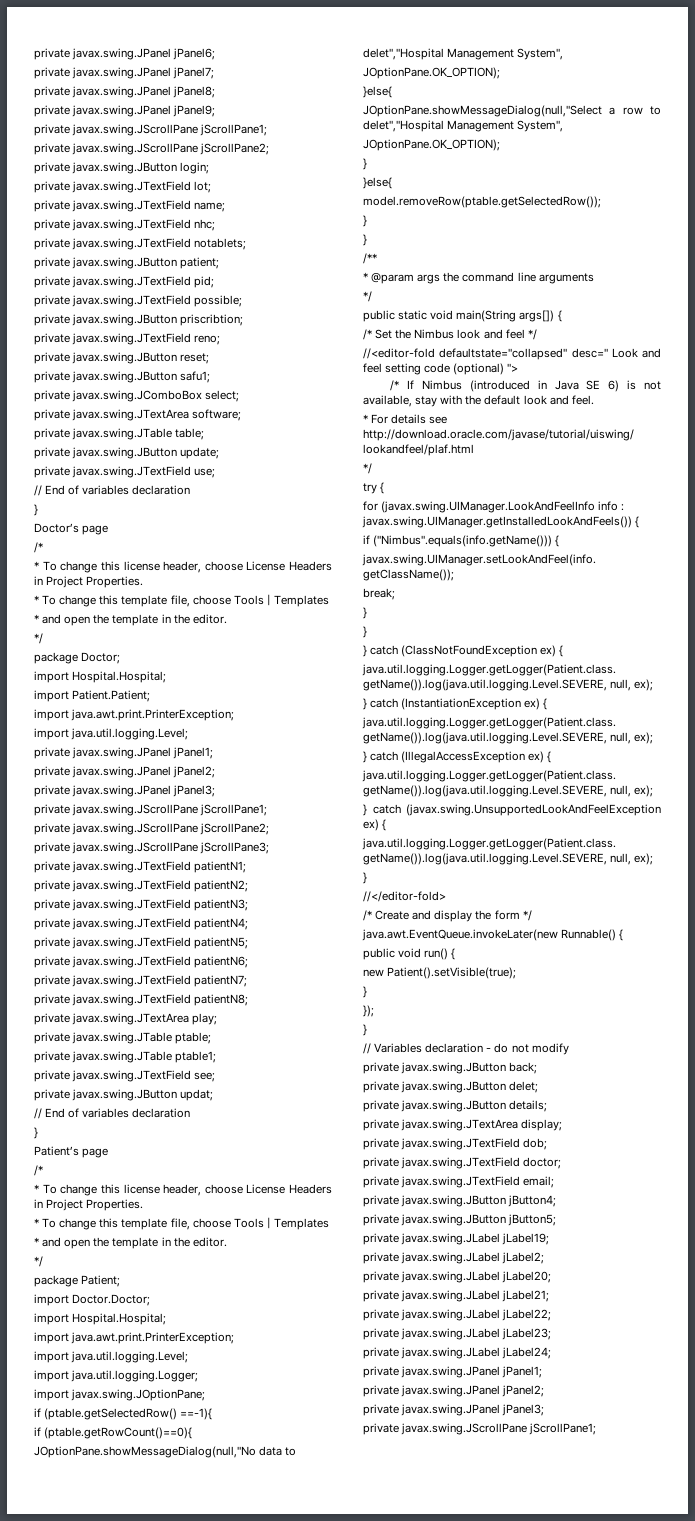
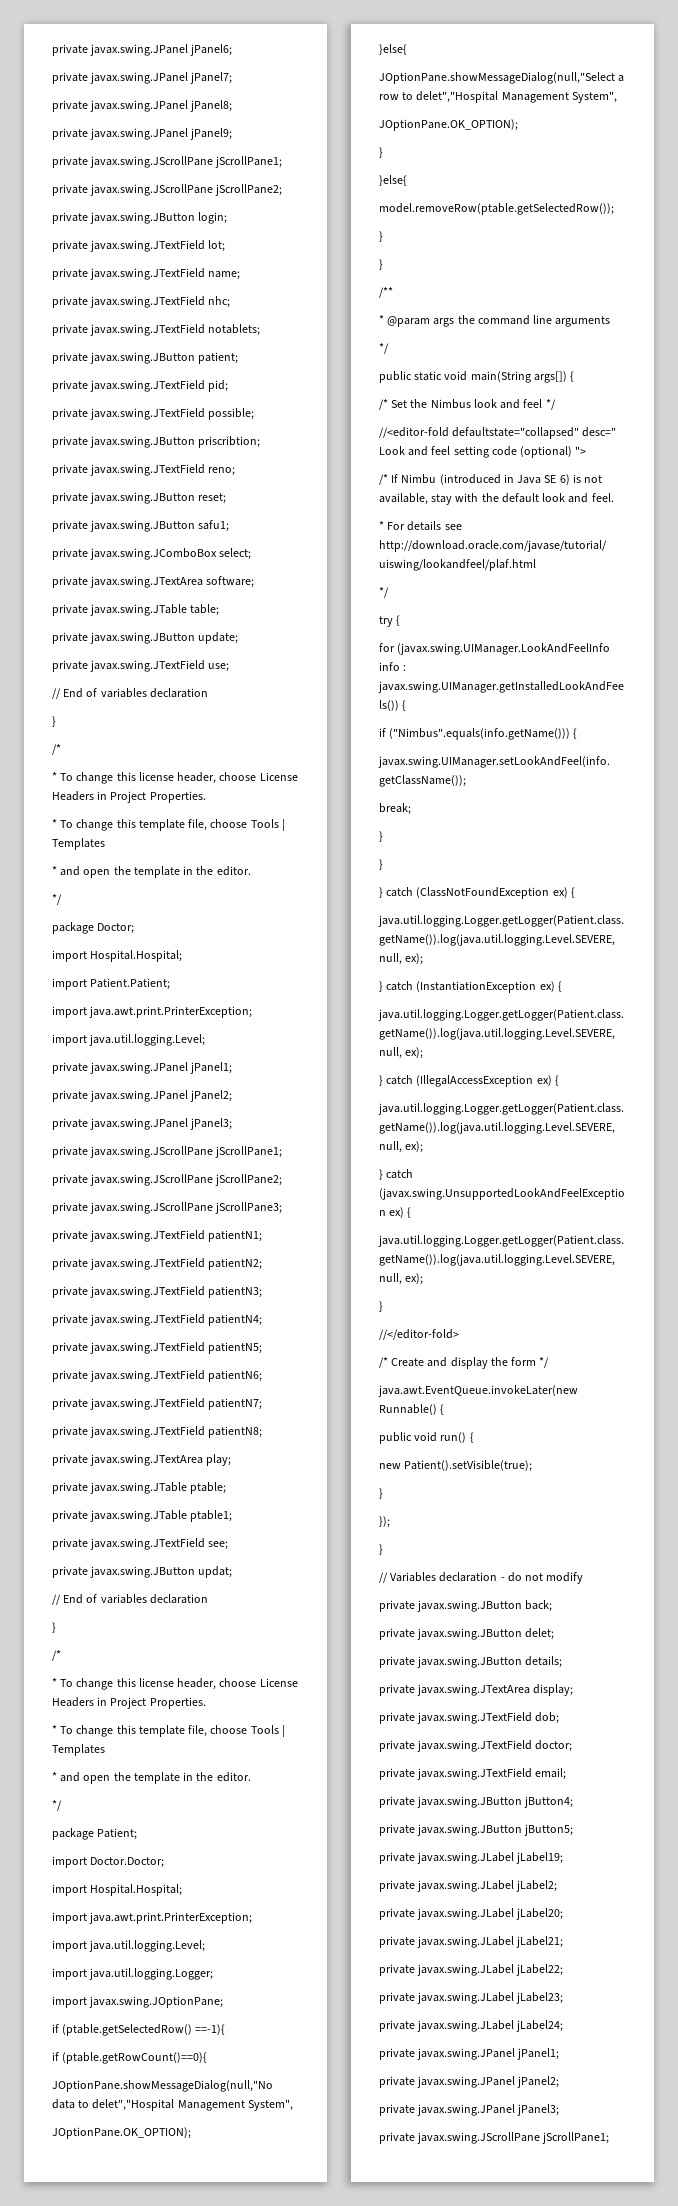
- Doctor’s page
- Patient’s page
- /* If Nimbus (introduced in Java SE 6) is not available, stay with the default look and feel.
+ /* If Nimbu (introduced in Java SE 6) is not available, stay with the default look and feel.

